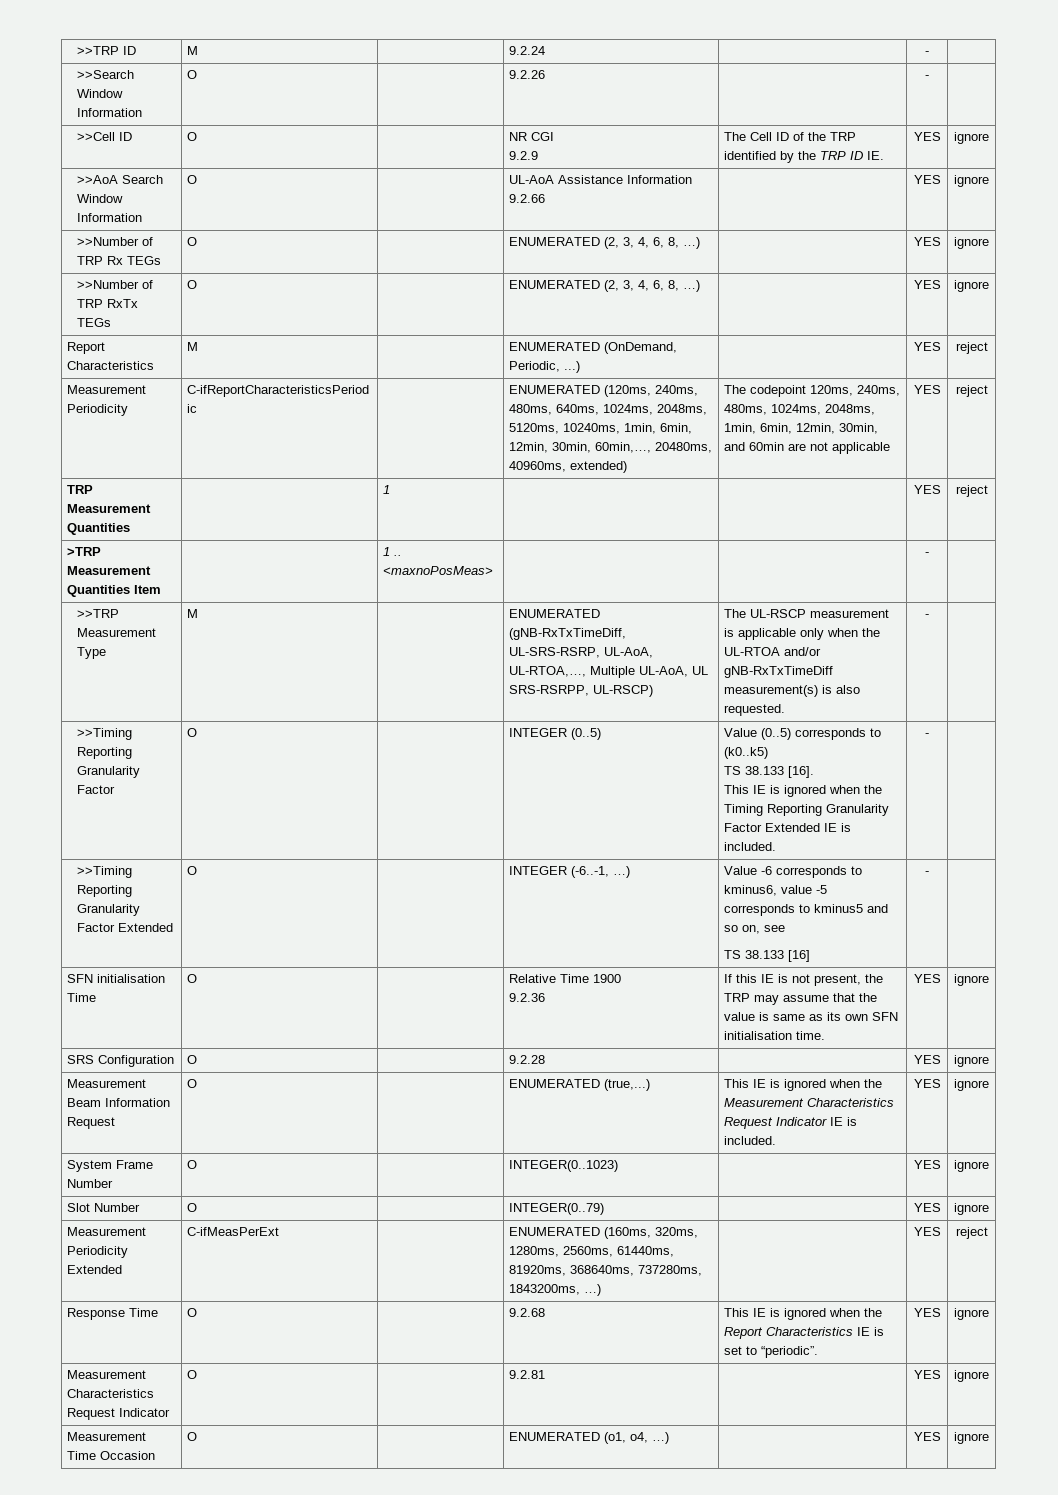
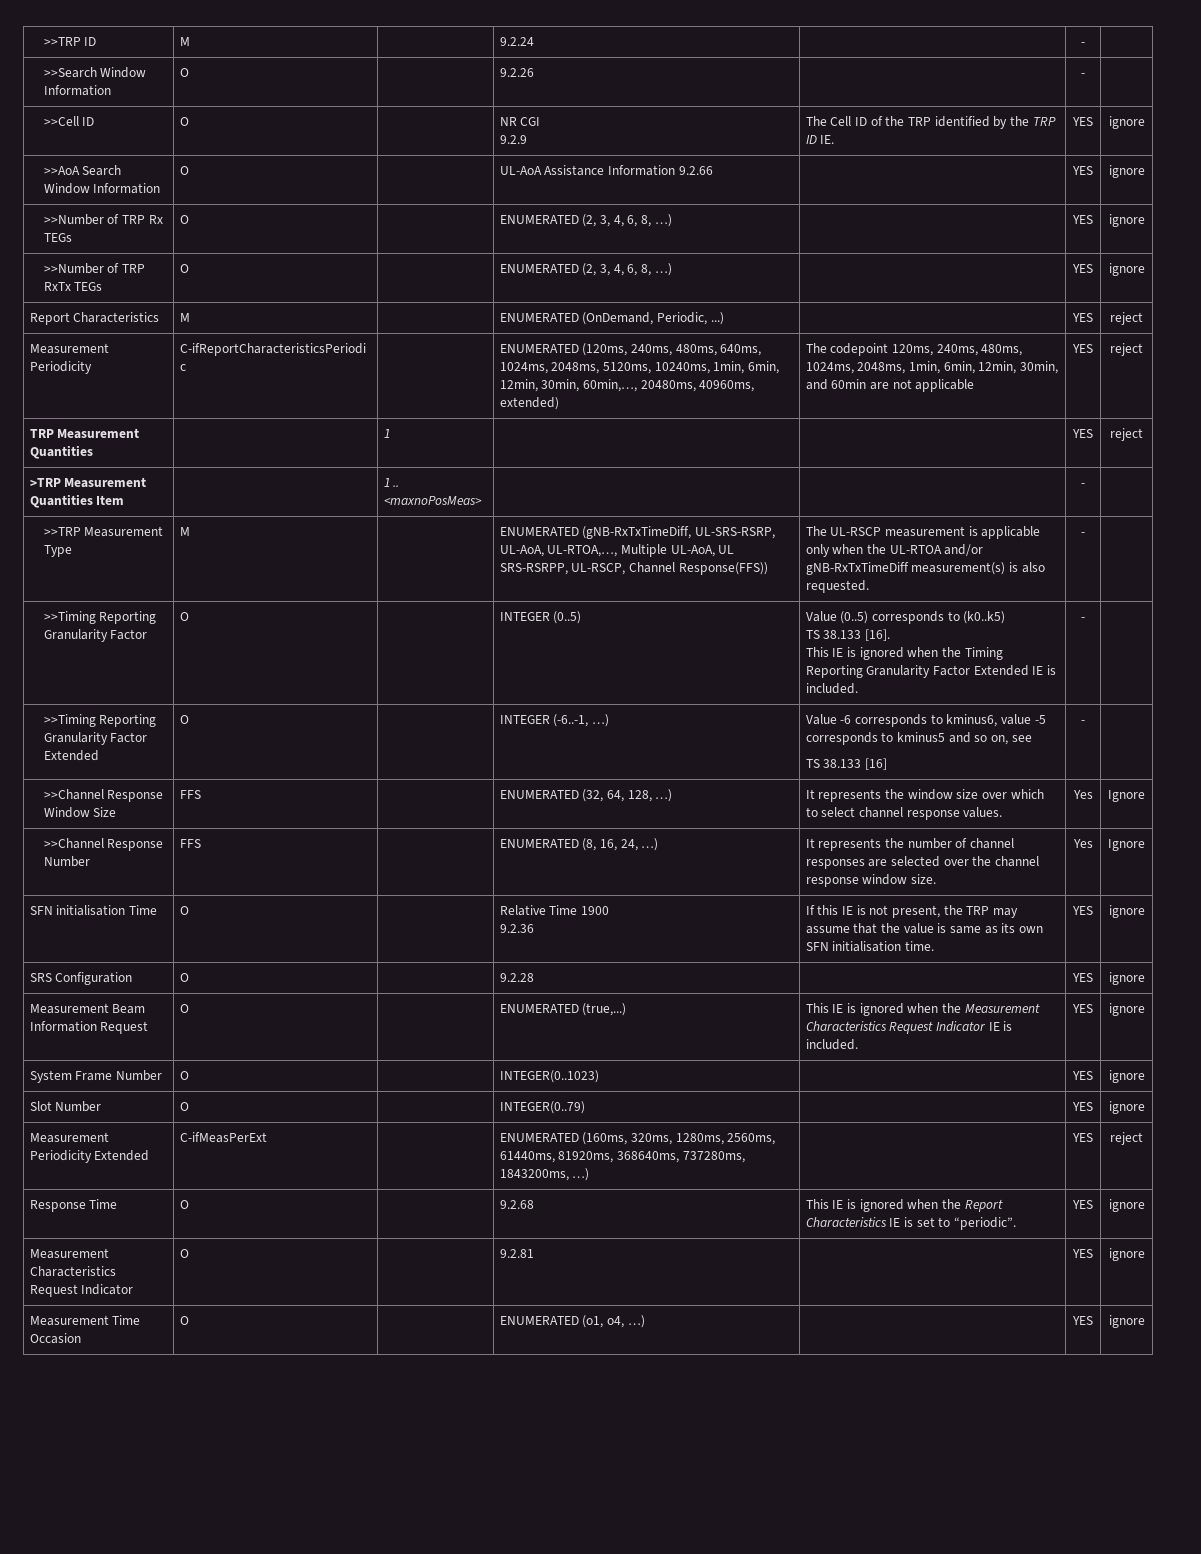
- >>TRP Measurement Type | M | | ENUMERATED (gNB-RxTxTimeDiff, UL-SRS-RSRP, UL-AoA, UL-RTOA,…, Multiple UL-AoA, UL SRS-RSRPP, UL-RSCP) | The UL-RSCP measurement is applicable only when the UL-RTOA and/or gNB-RxTxTimeDiff measurement(s) is also requested. | - |
+ >>TRP Measurement Type | M | | ENUMERATED (gNB-RxTxTimeDiff, UL-SRS-RSRP, UL-AoA, UL-RTOA,…, Multiple UL-AoA, UL SRS-RSRPP, UL-RSCP, Channel Response(FFS)) | The UL-RSCP measurement is applicable only when the UL-RTOA and/or gNB-RxTxTimeDiff measurement(s) is also requested. | - |
+ >>Channel Response Window Size | FFS | | ENUMERATED (32, 64, 128, …) | It represents the window size over which to select channel response values. | Yes | Ignore
+ >>Channel Response Number | FFS | | ENUMERATED (8, 16, 24, …) | It represents the number of channel responses are selected over the channel response window size. | Yes | Ignore

